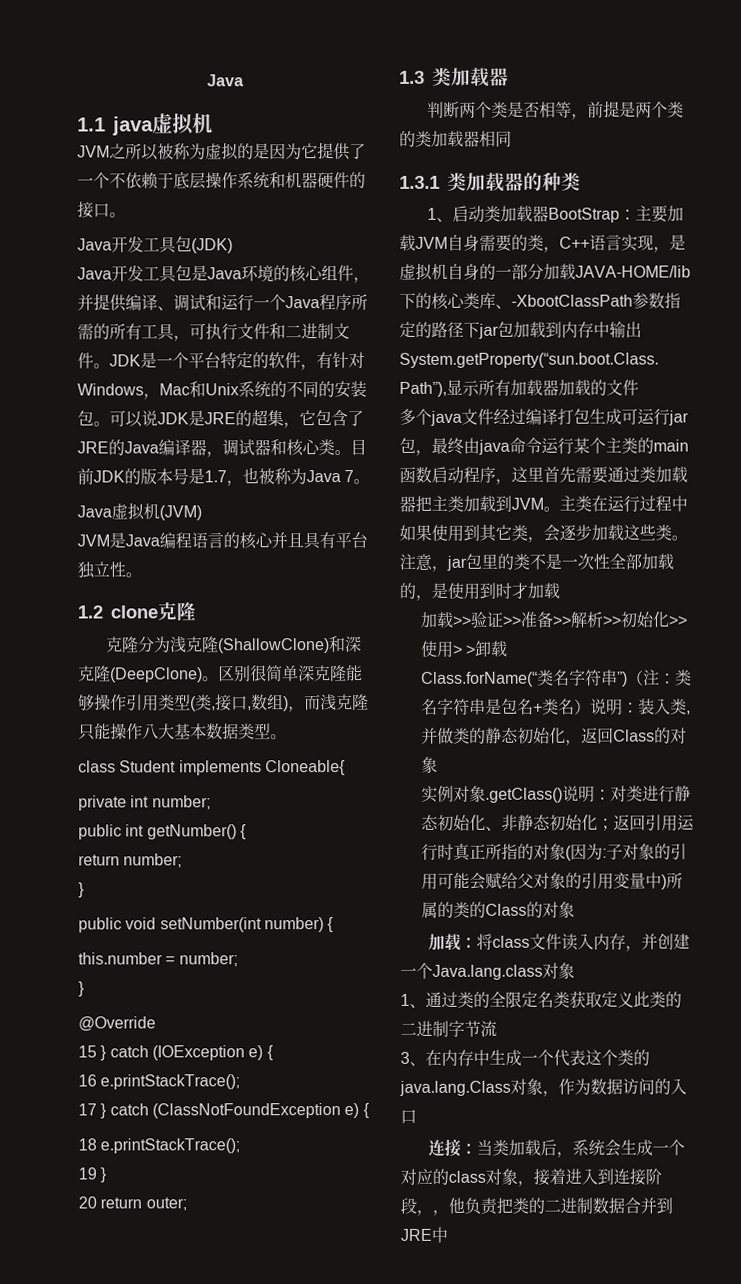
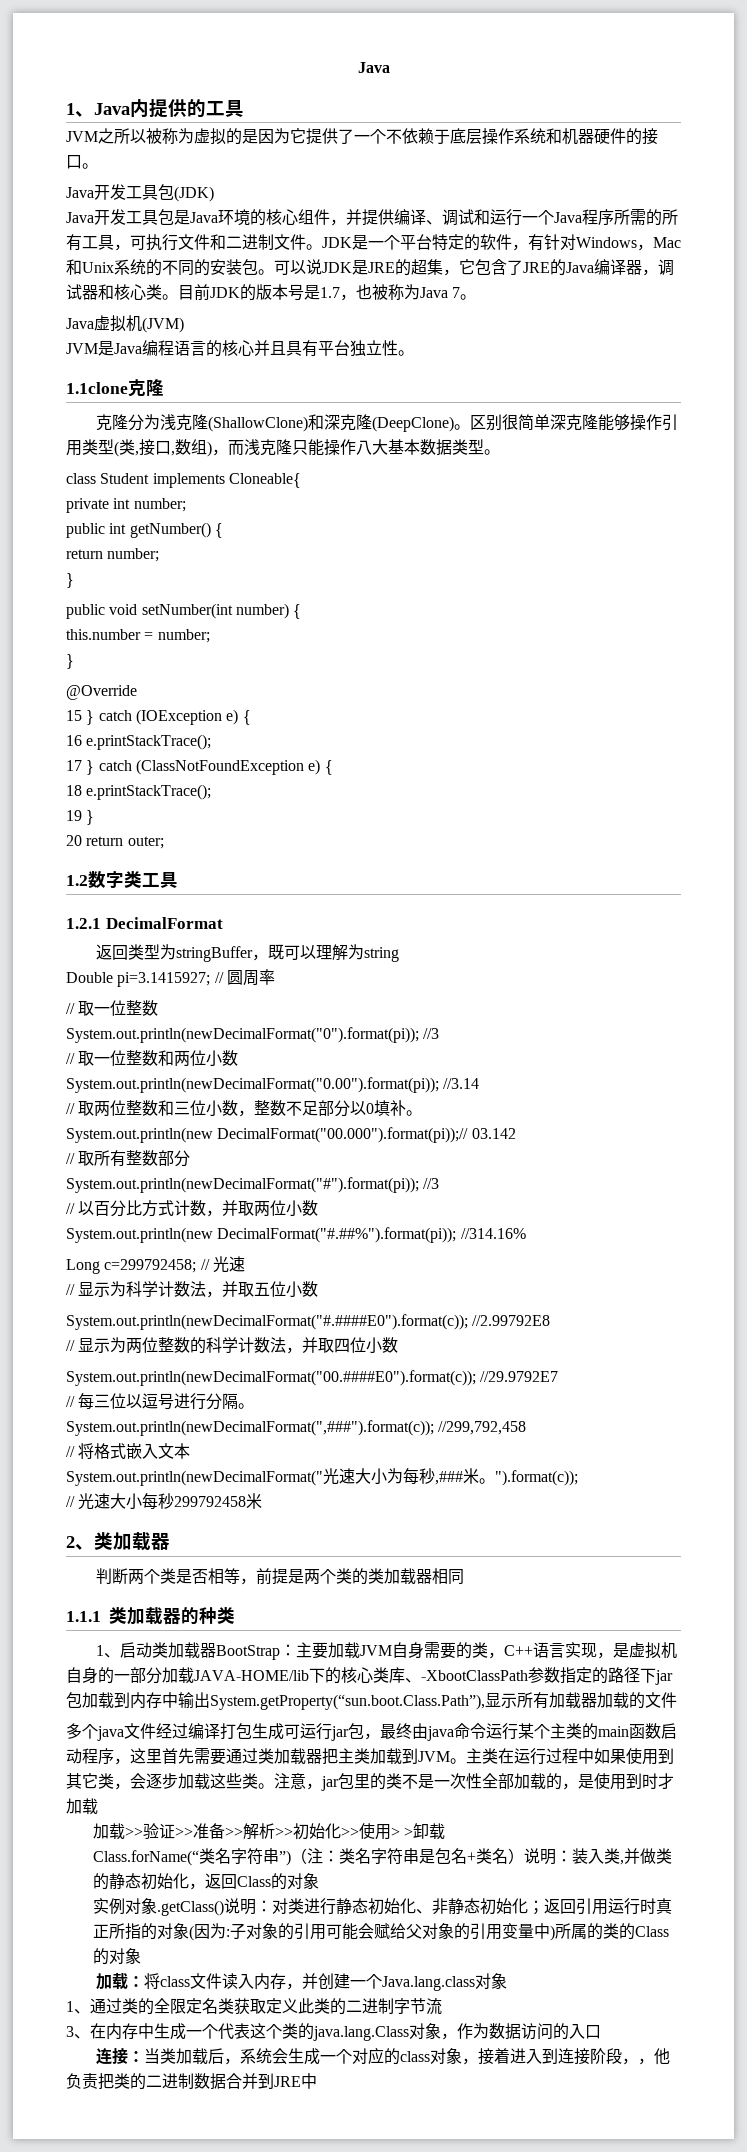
- 1.1 java虚拟机
+ 1、Java内提供的工具
- 1.2 clone克隆
+ 1.1clone克隆
- 1.3类加载器
+ 1.2数字类工具
+ 1.2.1 DecimalFormat
+ 返回类型为stringBuffer，既可以理解为string
+ Double pi=3.1415927; // 圆周率
+ // 取一位整数
+ System.out.println(newDecimalFormat("0").format(pi)); //3
+ // 取一位整数和两位小数
+ System.out.println(newDecimalFormat("0.00").format(pi)); //3.14
+ // 取两位整数和三位小数，整数不足部分以0填补。
+ System.out.println(new DecimalFormat("00.000").format(pi));// 03.142
+ // 取所有整数部分
+ System.out.println(newDecimalFormat("#").format(pi)); //3
+ // 以百分比方式计数，并取两位小数
+ System.out.println(new DecimalFormat("#.##%").format(pi)); //314.16%
+ Long c=299792458; // 光速
+ // 显示为科学计数法，并取五位小数
+ System.out.println(newDecimalFormat("#.####E0").format(c)); //2.99792E8
+ // 显示为两位整数的科学计数法，并取四位小数
+ System.out.println(newDecimalFormat("00.####E0").format(c)); //29.9792E7
+ // 每三位以逗号进行分隔。
+ System.out.println(newDecimalFormat(",###").format(c)); //299,792,458
+ // 将格式嵌入文本
+ System.out.println(newDecimalFormat("光速大小为每秒,###米。").format(c));
+ // 光速大小每秒299792458米
+ 2、类加载器
- 1.3.1类加载器的种类
+ 1.1.1类加载器的种类

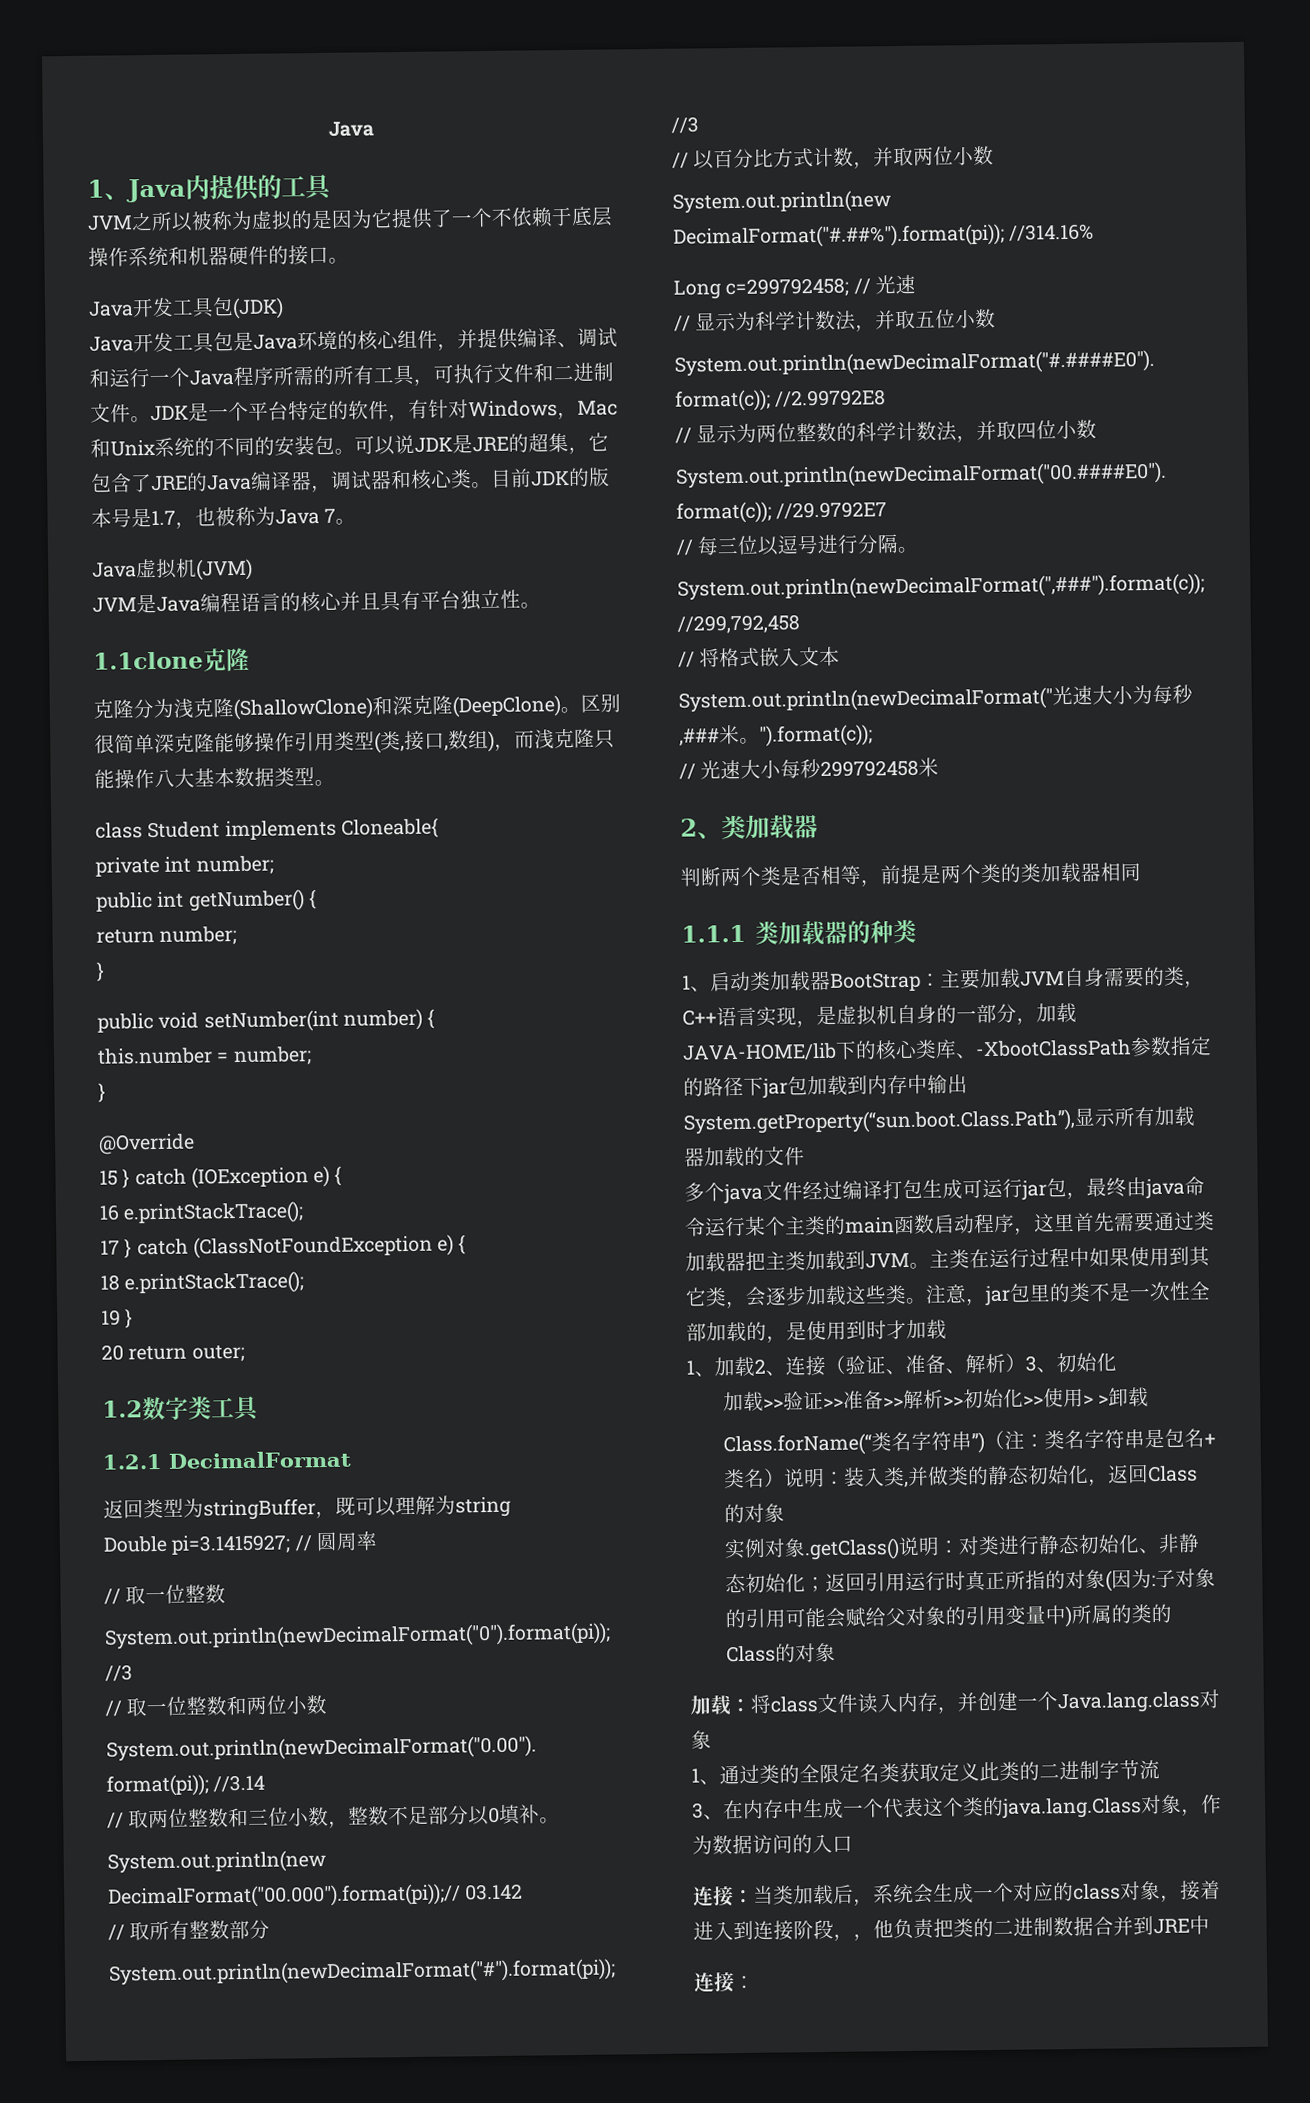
- 1、启动类加载器BootStrap：主要加载JVM自身需要的类，C++语言实现，是虚拟机自身的一部分加载JAVA-HOME/lib下的核心类库、-XbootClassPath参数指定的路径下jar包加载到内存中输出System.getProperty(“sun.boot.Class.Path”),显示所有加载器加载的文件
+ 1、启动类加载器BootStrap：主要加载JVM自身需要的类，C++语言实现，是虚拟机自身的一部分，加载JAVA-HOME/lib下的核心类库、-XbootClassPath参数指定的路径下jar包加载到内存中输出System.getProperty(“sun.boot.Class.Path”),显示所有加载器加载的文件
+ 1、加载2、连接（验证、准备、解析）3、初始化
  连接：当类加载后，系统会生成一个对应的class对象，接着进入到连接阶段，，他负责把类的二进制数据合并到JRE中
+ 连接：

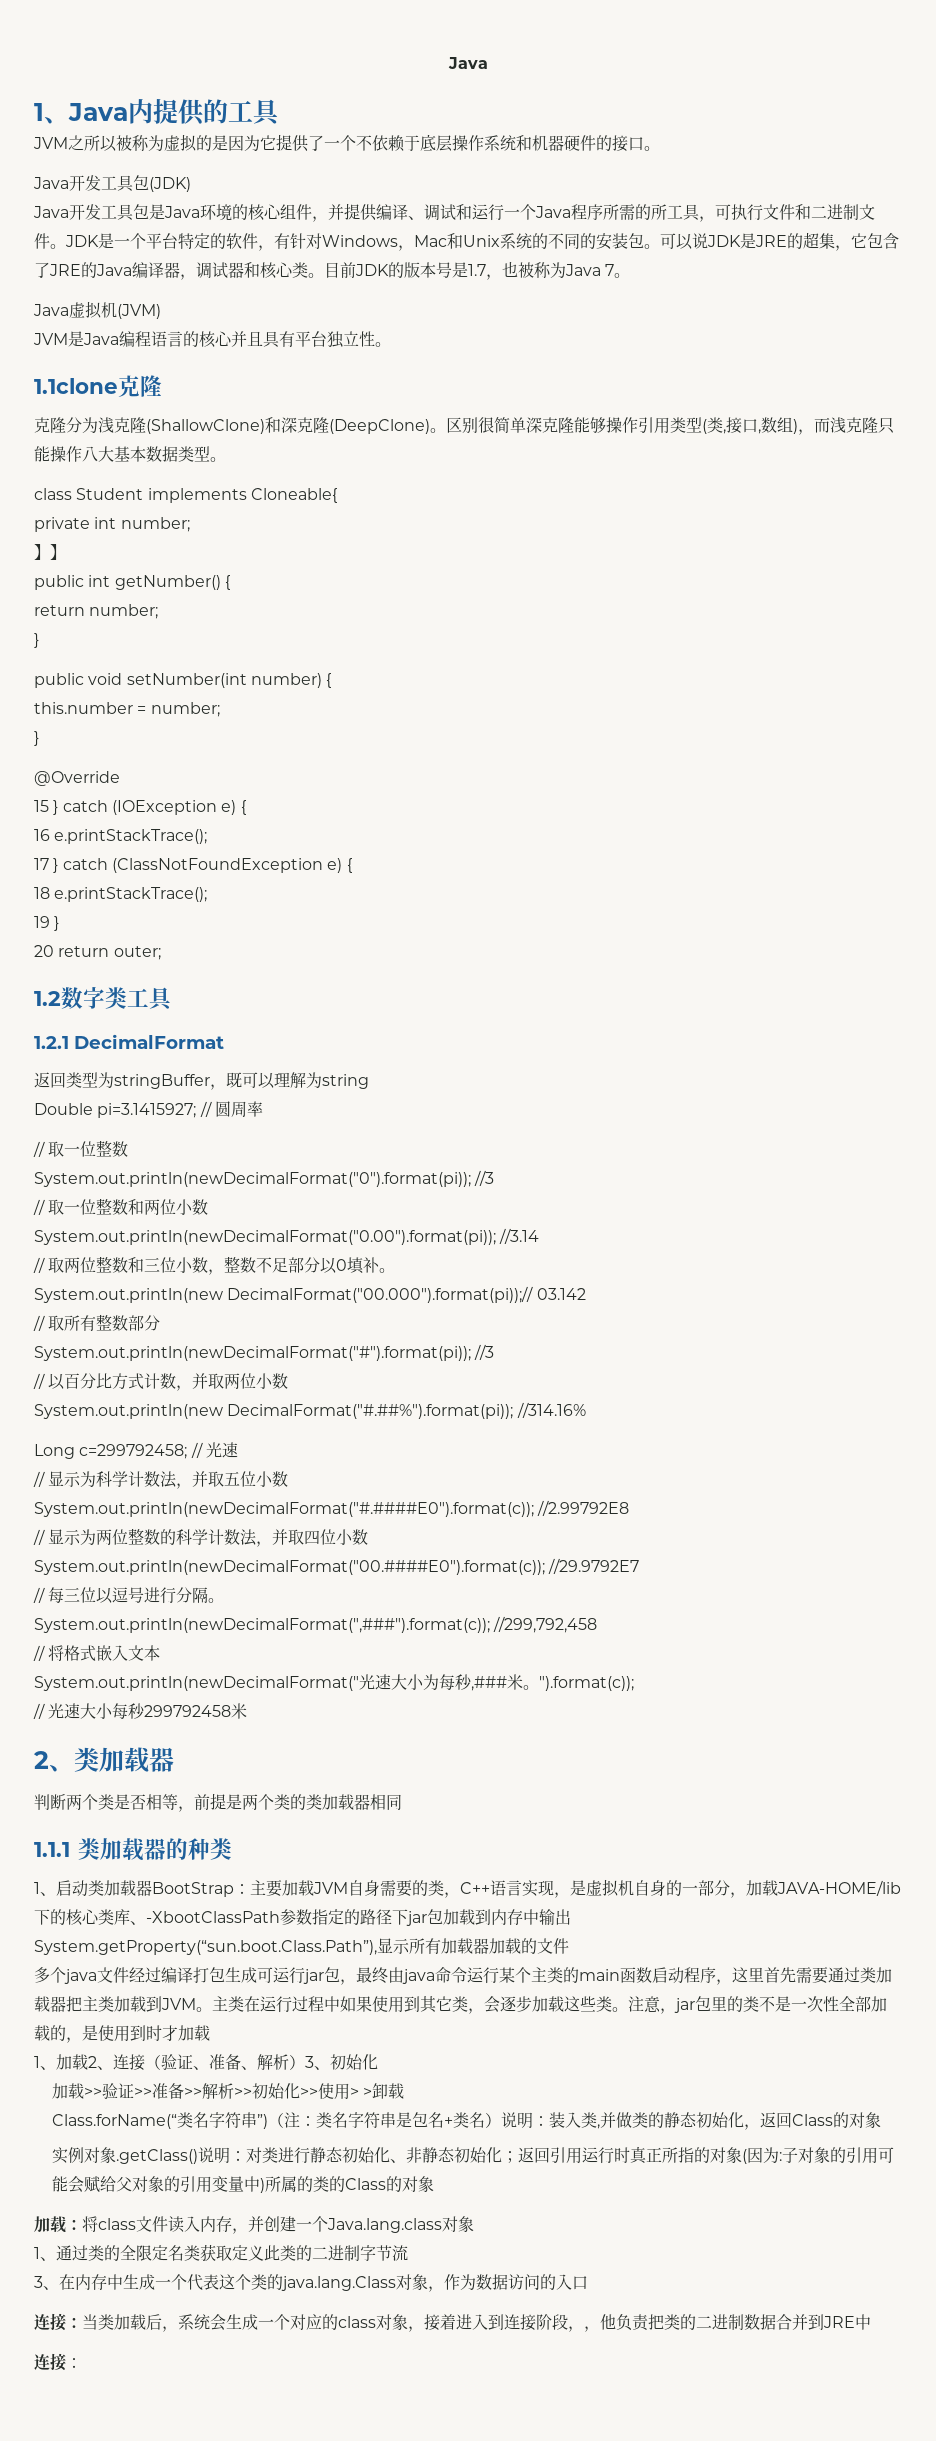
- Java开发工具包是Java环境的核心组件，并提供编译、调试和运行一个Java程序所需的所有工具，可执行文件和二进制文件。
+ Java开发工具包是Java环境的核心组件，并提供编译、调试和运行一个Java程序所需的所工具，可执行文件和二进制文件。
+ 】】

